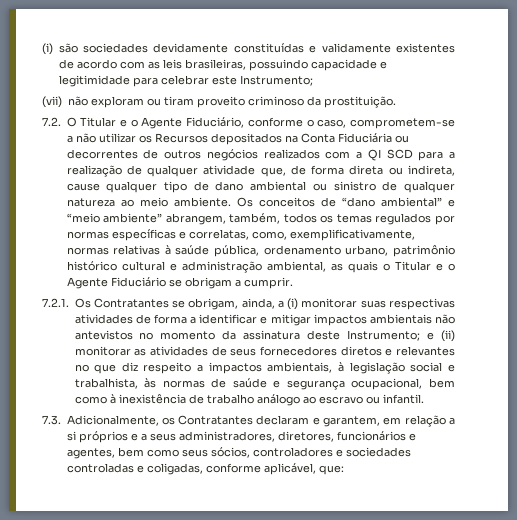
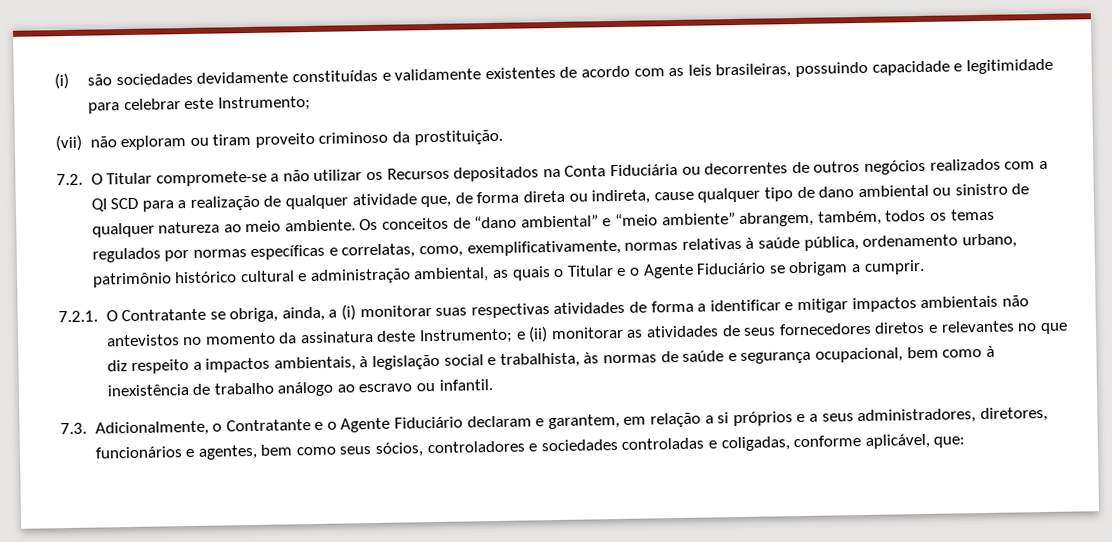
- 7.2. O Titular e o Agente Fiduciário, conforme o caso, comprometem-se a não utilizar os Recursos depositados na Conta Fiduciária ou decorrentes de outros negócios realizados com a QI SCD para a realização de qualquer atividade que, de forma direta ou indireta, cause qualquer tipo de dano ambiental ou sinistro de qualquer natureza ao meio ambiente.
+ 7.2. O Titular compromete-se a não utilizar os Recursos depositados na Conta Fiduciária ou decorrentes de outros negócios realizados com a QI SCD para a realização de qualquer atividade que, de forma direta ou indireta, cause qualquer tipo de dano ambiental ou sinistro de qualquer natureza ao meio ambiente.
- 7.2.1. Os Contratantes se obrigam, ainda, a (i) monitorar suas respectivas atividades de forma a identificar e mitigar impactos ambientais não antevistos no momento da assinatura deste Instrumento;
+ 7.2.1. O Contratante se obriga, ainda, a (i) monitorar suas respectivas atividades de forma a identificar e mitigar impactos ambientais não antevistos no momento da assinatura deste Instrumento;
- 7.3. Adicionalmente, os Contratantes declaram e garantem, em relação a si próprios e a seus administradores, diretores, funcionários e agentes, bem como seus sócios, controladores e sociedades controladas e coligadas, conforme aplicável, que:
+ 7.3. Adicionalmente, o Contratante e o Agente Fiduciário declaram e garantem, em relação a si próprios e a seus administradores, diretores, funcionários e agentes, bem como seus sócios, controladores e sociedades controladas e coligadas, conforme aplicável, que:

